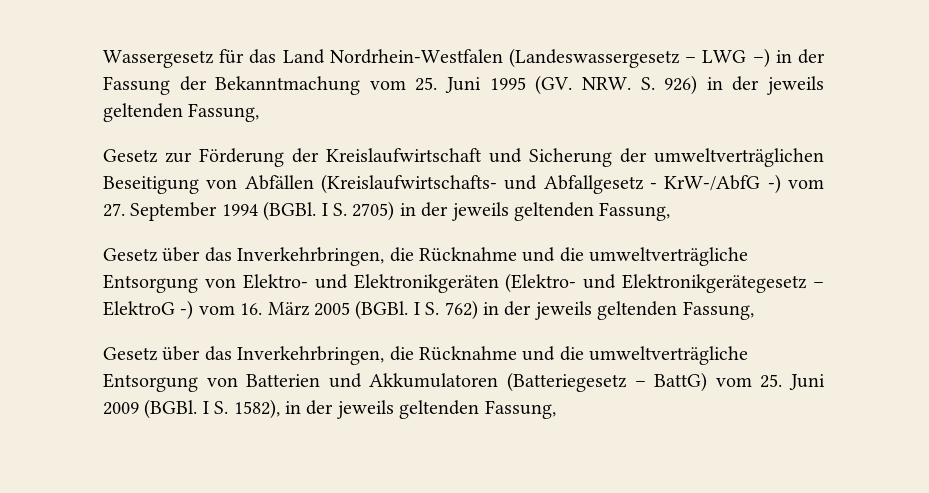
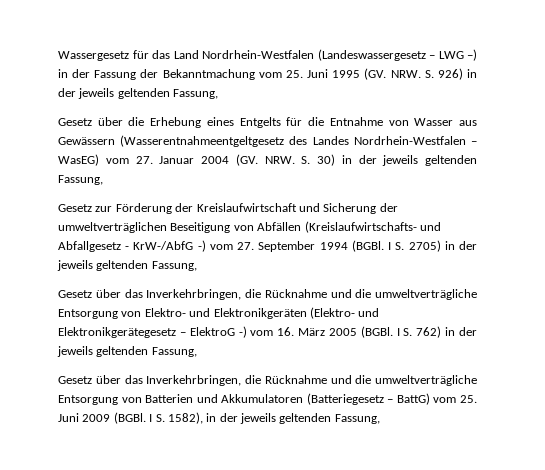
+ Gesetz über die Erhebung eines Entgelts für die Entnahme von Wasser aus Gewässern (Wasserentnahmeentgeltgesetz des Landes Nordrhein-Westfalen – WasEG) vom 27. Januar 2004 (GV. NRW. S. 30) in der jeweils geltenden Fassung,

